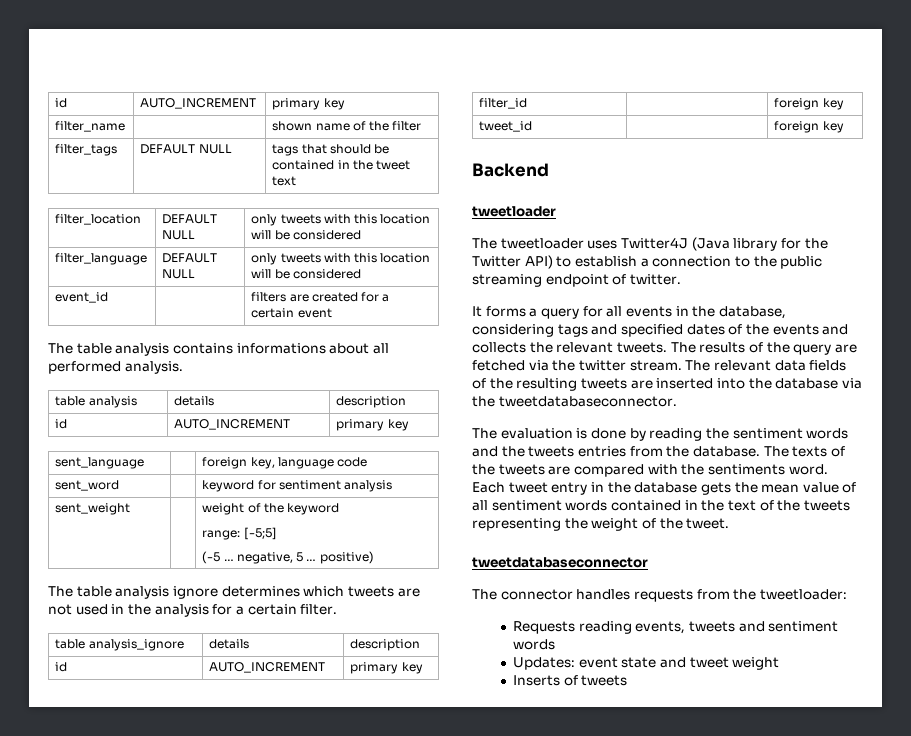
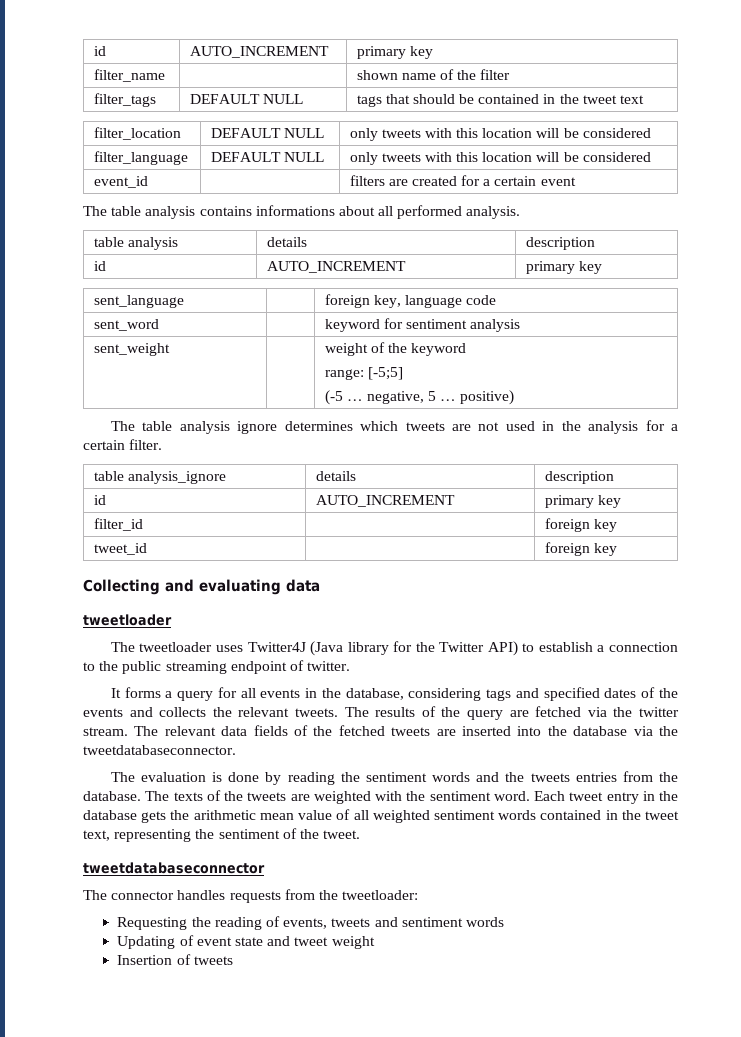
- Backend
+ Collecting and evaluating data
- The relevant data fields of the resulting tweets are inserted into the database via the tweetdatabaseconnector.
+ The relevant data fields of the fetched tweets are inserted into the database via the tweetdatabaseconnector.
- The texts of the tweets are compared with the sentiments word.
+ The texts of the tweets are weighted with the sentiment word.
- Each tweet entry in the database gets the mean value of all sentiment words contained in the text of the tweets representing the weight of the tweet.
+ Each tweet entry in the database gets the arithmetic mean value of all weighted sentiment words contained in the tweet text, representing the sentiment of the tweet.
- Requests reading events, tweets and sentiment words
+ Requesting the reading of events, tweets and sentiment words
- Updates: event state and tweet weight
+ Updating of event state and tweet weight
- Inserts of tweets
+ Insertion of tweets

